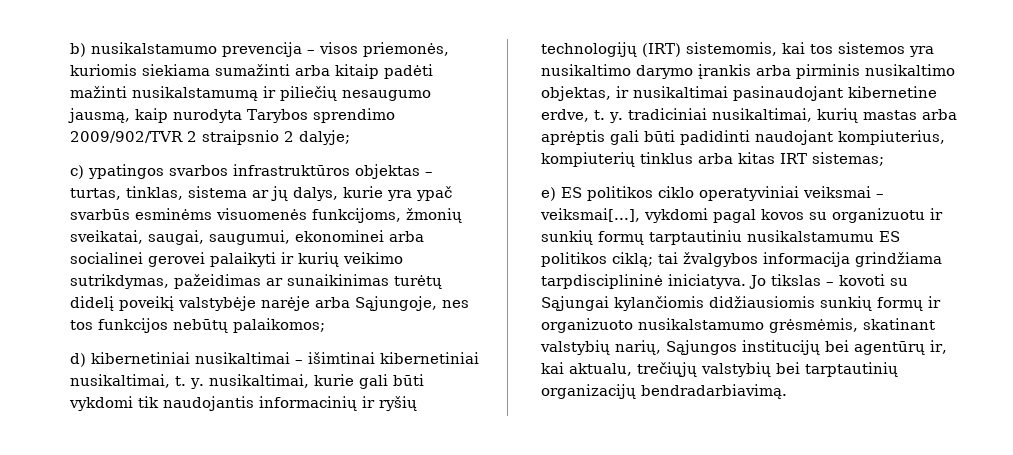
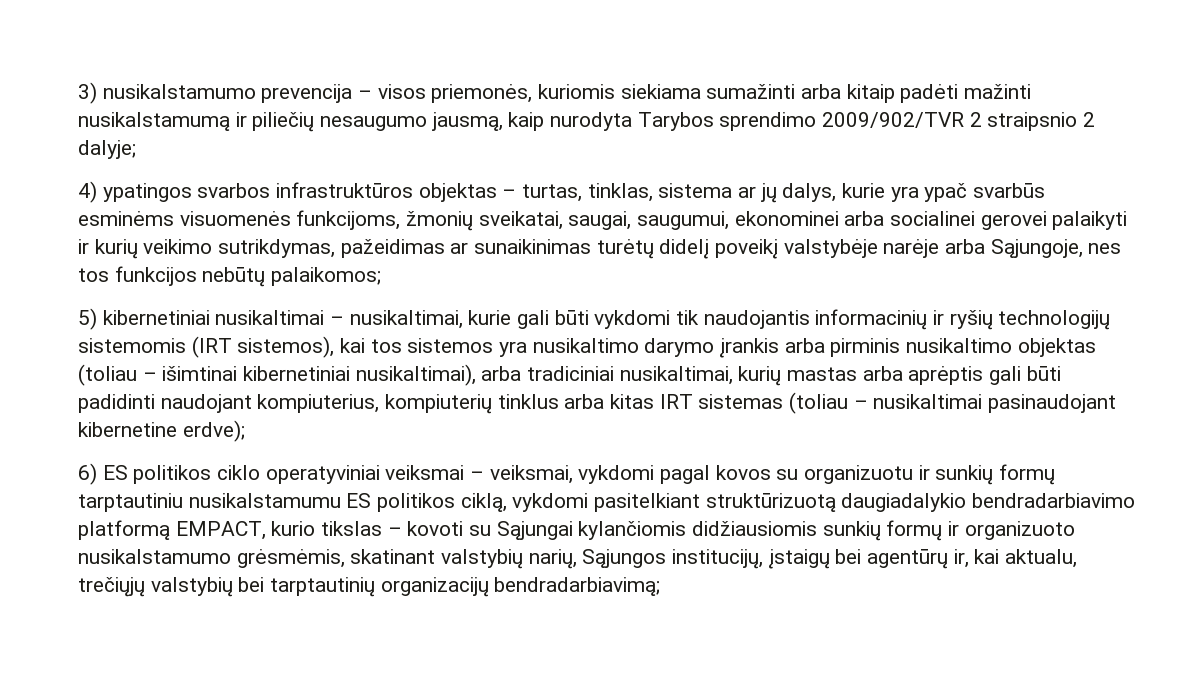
- b) nusikalstamumo prevencija – visos priemonės, kuriomis siekiama sumažinti arba kitaip padėti mažinti nusikalstamumą ir piliečių nesaugumo jausmą, kaip nurodyta Tarybos sprendimo 2009/902/TVR 2 straipsnio 2 dalyje;
+ 3) nusikalstamumo prevencija – visos priemonės, kuriomis siekiama sumažinti arba kitaip padėti mažinti nusikalstamumą ir piliečių nesaugumo jausmą, kaip nurodyta Tarybos sprendimo 2009/902/TVR 2 straipsnio 2 dalyje;
- c) ypatingos svarbos infrastruktūros objektas – turtas, tinklas, sistema ar jų dalys, kurie yra ypač svarbūs esminėms visuomenės funkcijoms, žmonių sveikatai, saugai, saugumui, ekonominei arba socialinei gerovei palaikyti ir kurių veikimo sutrikdymas, pažeidimas ar sunaikinimas turėtų didelį poveikį valstybėje narėje arba Sąjungoje, nes tos funkcijos nebūtų palaikomos;
+ 4) ypatingos svarbos infrastruktūros objektas – turtas, tinklas, sistema ar jų dalys, kurie yra ypač svarbūs esminėms visuomenės funkcijoms, žmonių sveikatai, saugai, saugumui, ekonominei arba socialinei gerovei palaikyti ir kurių veikimo sutrikdymas, pažeidimas ar sunaikinimas turėtų didelį poveikį valstybėje narėje arba Sąjungoje, nes tos funkcijos nebūtų palaikomos;
- d) kibernetiniai nusikaltimai – išimtinai kibernetiniai nusikaltimai, t. y. nusikaltimai, kurie gali būti vykdomi tik naudojantis informacinių ir ryšių technologijų (IRT) sistemomis, kai tos sistemos yra nusikaltimo darymo įrankis arba pirminis nusikaltimo objektas, ir nusikaltimai pasinaudojant kibernetine erdve, t. y. tradiciniai nusikaltimai, kurių mastas arba aprėptis gali būti padidinti naudojant kompiuterius, kompiuterių tinklus arba kitas IRT sistemas;
- e) ES politikos ciklo operatyviniai veiksmai – veiksmai[...], vykdomi pagal kovos su organizuotu ir sunkių formų tarptautiniu nusikalstamumu ES politikos ciklą; tai žvalgybos informacija grindžiama tarpdisciplininė iniciatyva. Jo tikslas – kovoti su Sąjungai kylančiomis didžiausiomis sunkių formų ir organizuoto nusikalstamumo grėsmėmis, skatinant valstybių narių, Sąjungos institucijų bei agentūrų ir, kai aktualu, trečiųjų valstybių bei tarptautinių organizacijų bendradarbiavimą.
+ 5) kibernetiniai nusikaltimai – nusikaltimai, kurie gali būti vykdomi tik naudojantis informacinių ir ryšių technologijų sistemomis (IRT sistemos), kai tos sistemos yra nusikaltimo darymo įrankis arba pirminis nusikaltimo objektas (toliau – išimtinai kibernetiniai nusikaltimai), arba tradiciniai nusikaltimai, kurių mastas arba aprėptis gali būti padidinti naudojant kompiuterius, kompiuterių tinklus arba kitas IRT sistemas (toliau – nusikaltimai pasinaudojant kibernetine erdve);
+ 6) ES politikos ciklo operatyviniai veiksmai – veiksmai, vykdomi pagal kovos su organizuotu ir sunkių formų tarptautiniu nusikalstamumu ES politikos ciklą, vykdomi pasitelkiant struktūrizuotą daugiadalykio bendradarbiavimo platformą EMPACT, kurio tikslas – kovoti su Sąjungai kylančiomis didžiausiomis sunkių formų ir organizuoto nusikalstamumo grėsmėmis, skatinant valstybių narių, Sąjungos institucijų, įstaigų bei agentūrų ir, kai aktualu, trečiųjų valstybių bei tarptautinių organizacijų bendradarbiavimą;

